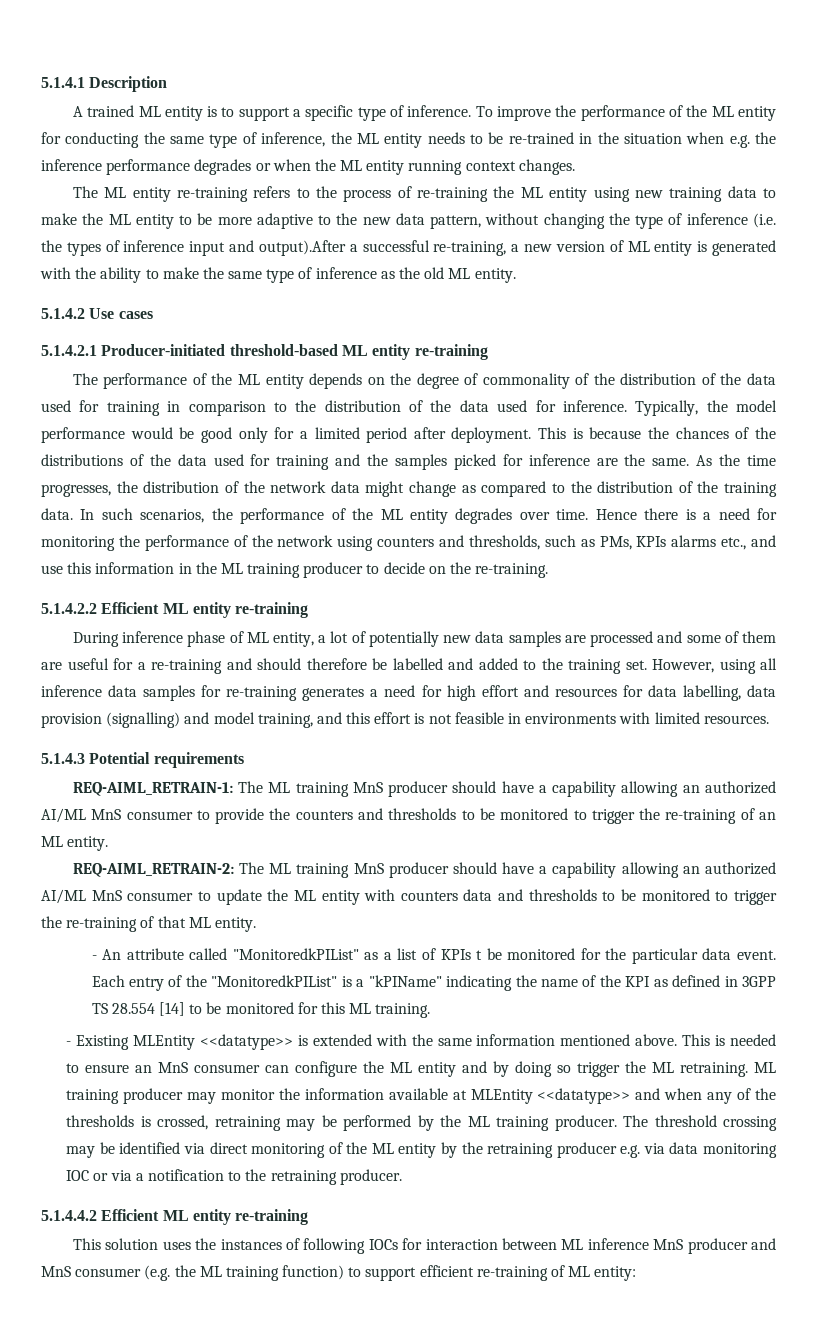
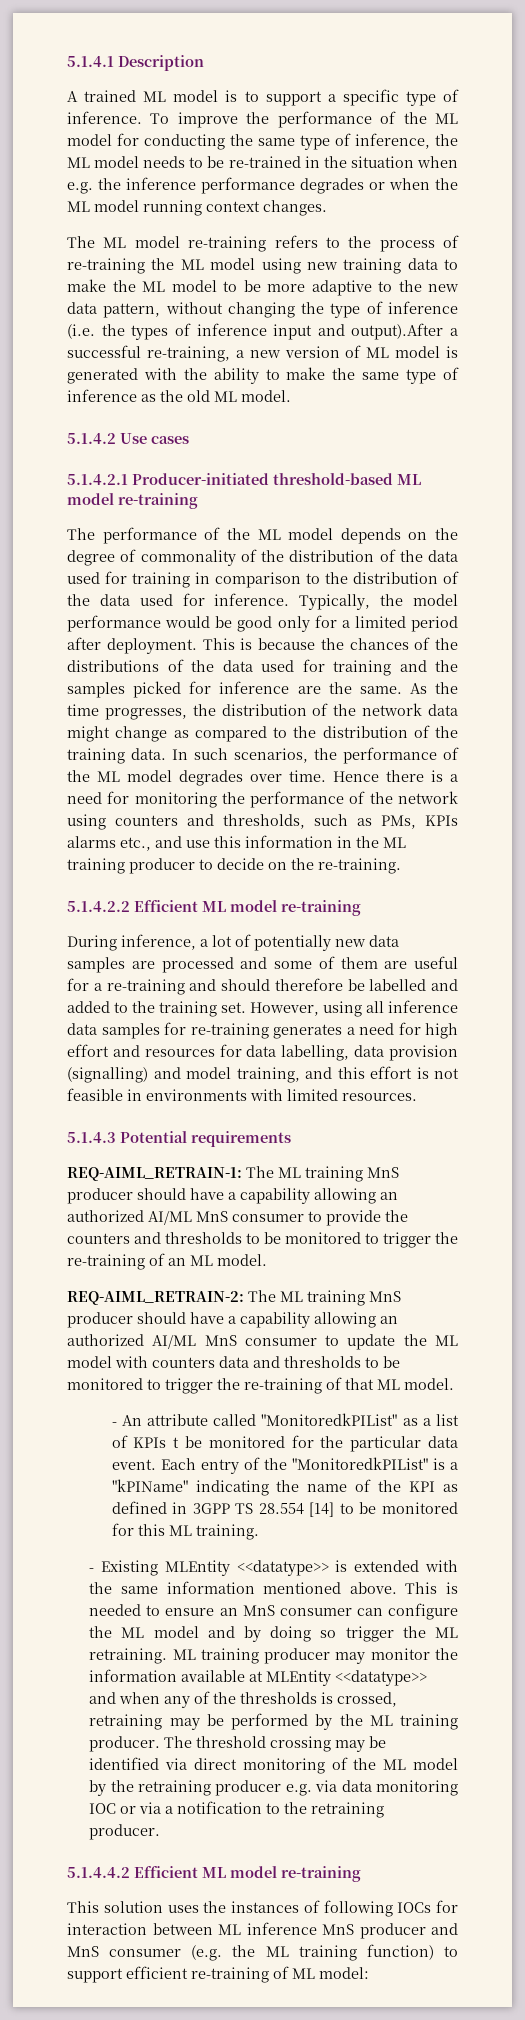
- A trained ML entity is to support a specific type of inference.
+ A trained ML model is to support a specific type of inference.
- To improve the performance of the ML entity for conducting the same type of inference, the ML entity needs to be re-trained in the situation when e.g. the inference performance degrades or when the ML entity running context changes.
+ To improve the performance of the ML model for conducting the same type of inference, the ML model needs to be re-trained in the situation when e.g. the inference performance degrades or when the ML model running context changes.
- The ML entity re-training refers to the process of re-training the ML entity using new training data to make the ML entity to be more adaptive to the new data pattern, without changing the type of inference (i.e. the types of inference input and output).After a successful re-training, a new version of ML entity is generated with the ability to make the same type of inference as the old ML entity.
+ The ML model re-training refers to the process of re-training the ML model using new training data to make the ML model to be more adaptive to the new data pattern, without changing the type of inference (i.e. the types of inference input and output).After a successful re-training, a new version of ML model is generated with the ability to make the same type of inference as the old ML model.
- 5.1.4.2.1 Producer-initiated threshold-based ML entity re-training
+ 5.1.4.2.1 Producer-initiated threshold-based ML model re-training
- The performance of the ML entity depends on the degree of commonality of the distribution of the data used for training in comparison to the distribution of the data used for inference.
+ The performance of the ML model depends on the degree of commonality of the distribution of the data used for training in comparison to the distribution of the data used for inference.
- In such scenarios, the performance of the ML entity degrades over time.
+ In such scenarios, the performance of the ML model degrades over time.
- 5.1.4.2.2 Efficient ML entity re-training
+ 5.1.4.2.2 Efficient ML model re-training
- During inference phase of ML entity, a lot of potentially new data samples are processed and some of them are useful for a re-training and should therefore be labelled and added to the training set.
+ During inference, a lot of potentially new data samples are processed and some of them are useful for a re-training and should therefore be labelled and added to the training set.
- REQ-AIML_RETRAIN-1: The ML training MnS producer should have a capability allowing an authorized AI/ML MnS consumer to provide the counters and thresholds to be monitored to trigger the re-training of an ML entity.
+ REQ-AIML_RETRAIN-1: The ML training MnS producer should have a capability allowing an authorized AI/ML MnS consumer to provide the counters and thresholds to be monitored to trigger the re-training of an ML model.
- REQ-AIML_RETRAIN-2: The ML training MnS producer should have a capability allowing an authorized AI/ML MnS consumer to update the ML entity with counters data and thresholds to be monitored to trigger the re-training of that ML entity.
+ REQ-AIML_RETRAIN-2: The ML training MnS producer should have a capability allowing an authorized AI/ML MnS consumer to update the ML model with counters data and thresholds to be monitored to trigger the re-training of that ML model.
- This is needed to ensure an MnS consumer can configure the ML entity and by doing so trigger the ML retraining.
+ This is needed to ensure an MnS consumer can configure the ML model and by doing so trigger the ML retraining.
- The threshold crossing may be identified via direct monitoring of the ML entity by the retraining producer e.g. via data monitoring IOC or via a notification to the retraining producer.
+ The threshold crossing may be identified via direct monitoring of the ML model by the retraining producer e.g. via data monitoring IOC or via a notification to the retraining producer.
- 5.1.4.4.2 Efficient ML entity re-training
+ 5.1.4.4.2 Efficient ML model re-training
- This solution uses the instances of following IOCs for interaction between ML inference MnS producer and MnS consumer (e.g. the ML training function) to support efficient re-training of ML entity:
+ This solution uses the instances of following IOCs for interaction between ML inference MnS producer and MnS consumer (e.g. the ML training function) to support efficient re-training of ML model:

